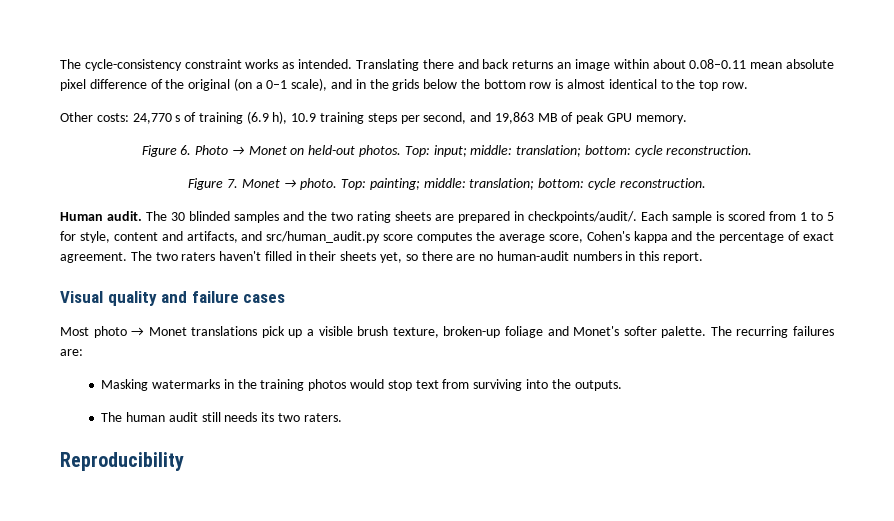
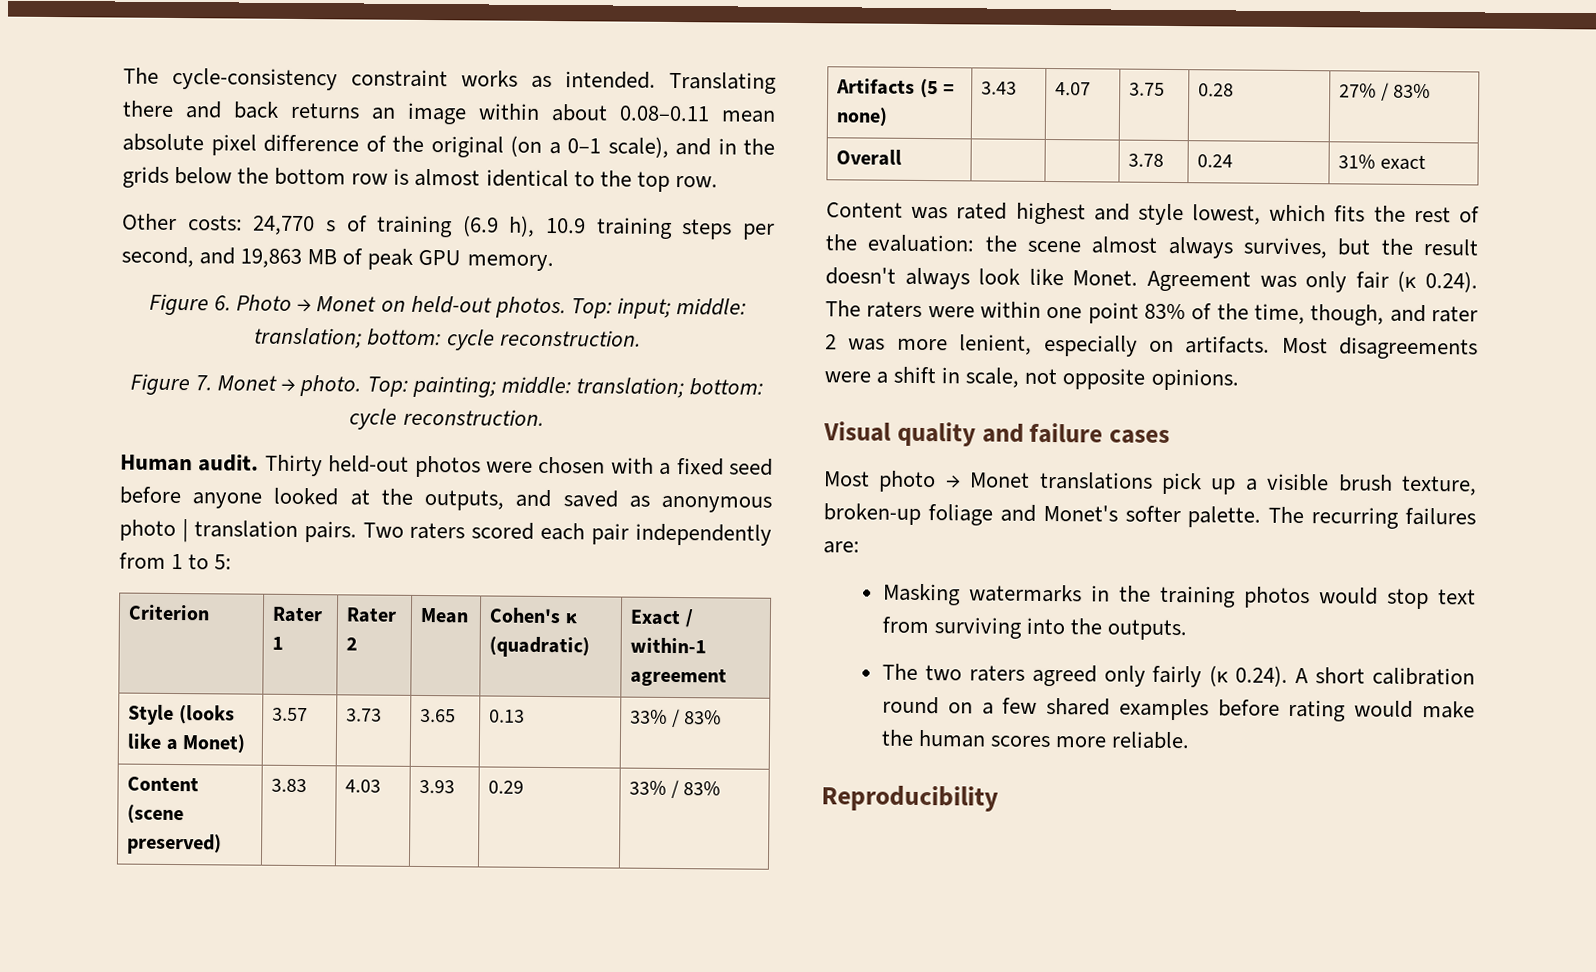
- The 30 blinded samples and the two rating sheets are prepared in checkpoints/audit/. Each sample is scored from 1 to 5 for style, content and artifacts, and src/human_audit.py score computes the average score, Cohen's kappa and the percentage of exact agreement. The two raters haven't filled in their sheets yet, so there are no human-audit numbers in this report.
+ Thirty held-out photos were chosen with a fixed seed before anyone looked at the outputs, and saved as anonymous photo | translation pairs. Two raters scored each pair independently from 1 to 5:
+ Criterion | Rater 1 | Rater 2 | Mean | Cohen's κ (quadratic) | Exact / within-1 agreement
+ Style (looks like a Monet) | 3.57 | 3.73 | 3.65 | 0.13 | 33% / 83%
+ Content (scene preserved) | 3.83 | 4.03 | 3.93 | 0.29 | 33% / 83%
+ Artifacts (5 = none) | 3.43 | 4.07 | 3.75 | 0.28 | 27% / 83%
+ Overall | | | 3.78 | 0.24 | 31% exact
+ Content was rated highest and style lowest, which fits the rest of the evaluation: the scene almost always survives, but the result doesn't always look like Monet. Agreement was only fair (κ 0.24). The raters were within one point 83% of the time, though, and rater 2 was more lenient, especially on artifacts. Most disagreements were a shift in scale, not opposite opinions.
- The human audit still needs its two raters.
+ The two raters agreed only fairly (κ 0.24). A short calibration round on a few shared examples before rating would make the human scores more reliable.

